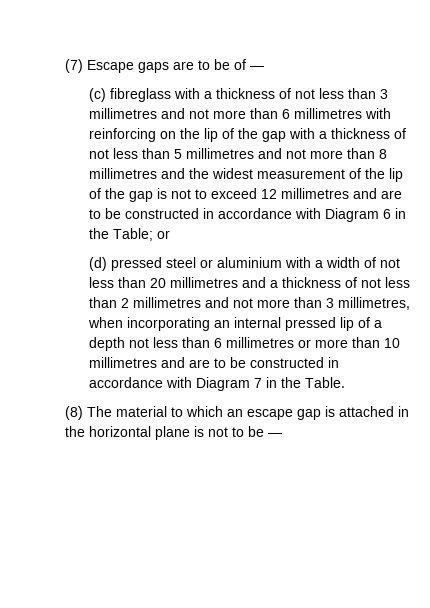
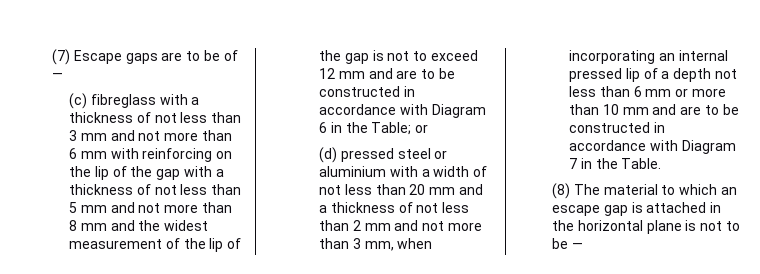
- (c) fibreglass with a thickness of not less than 3 millimetres and not more than 6 millimetres with reinforcing on the lip of the gap with a thickness of not less than 5 millimetres and not more than 8 millimetres and the widest measurement of the lip of the gap is not to exceed 12 millimetres and are to be constructed in accordance with Diagram 6 in the Table;
+ (c) fibreglass with a thickness of not less than 3 mm and not more than 6 mm with reinforcing on the lip of the gap with a thickness of not less than 5 mm and not more than 8 mm and the widest measurement of the lip of the gap is not to exceed 12 mm and are to be constructed in accordance with Diagram 6 in the Table;
- (d) pressed steel or aluminium with a width of not less than 20 millimetres and a thickness of not less than 2 millimetres and not more than 3 millimetres, when incorporating an internal pressed lip of a depth not less than 6 millimetres or more than 10 millimetres and are to be constructed in accordance with Diagram 7 in the Table.
+ (d) pressed steel or aluminium with a width of not less than 20 mm and a thickness of not less than 2 mm and not more than 3 mm, when incorporating an internal pressed lip of a depth not less than 6 mm or more than 10 mm and are to be constructed in accordance with Diagram 7 in the Table.

